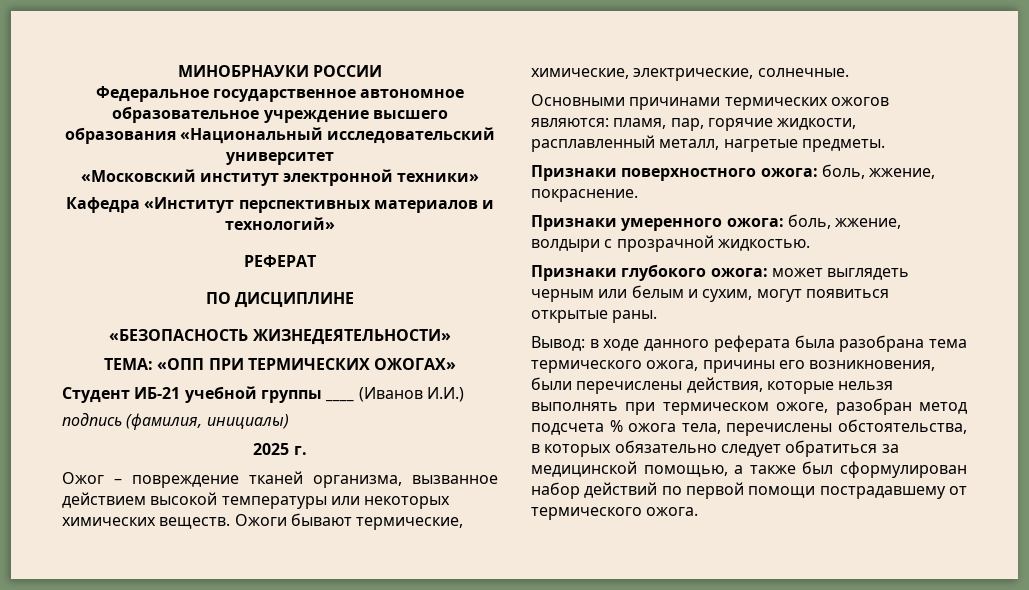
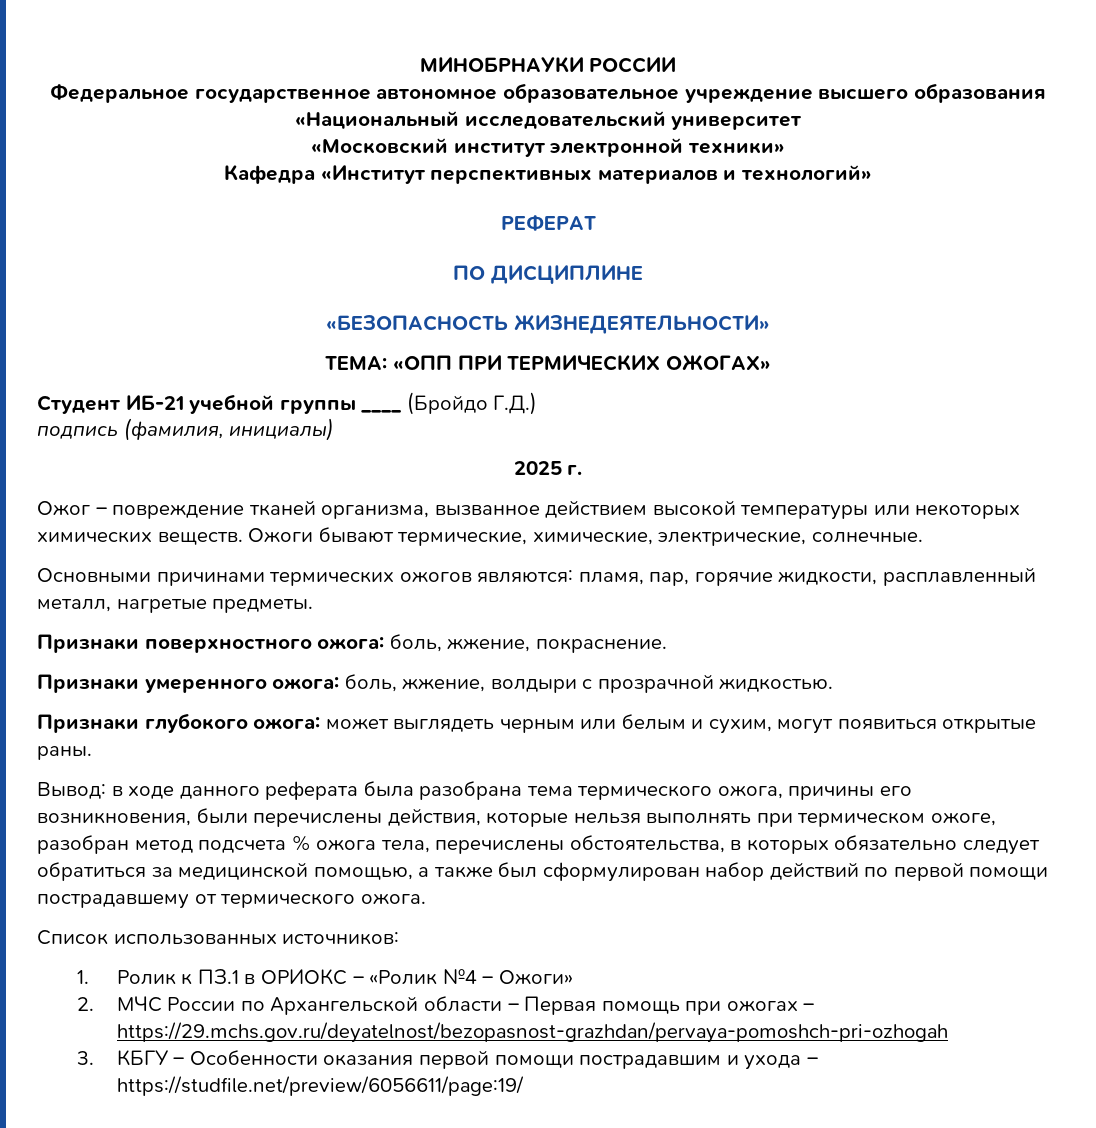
- Студент ИБ-21 учебной группы ____ (Иванов И.И.)
+ Студент ИБ-21 учебной группы ____ (Бройдо Г.Д.)
+ Список использованных источников:
+ 1. Ролик к ПЗ.1 в ОРИОКС – «Ролик №4 – Ожоги»
+ 2. МЧС России по Архангельской области – Первая помощь при ожогах – https://29.mchs.gov.ru/deyatelnost/bezopasnost-grazhdan/pervaya-pomoshch-pri-ozhogah
+ 3. КБГУ – Особенности оказания первой помощи пострадавшим и ухода – https://studfile.net/preview/6056611/page:19/

